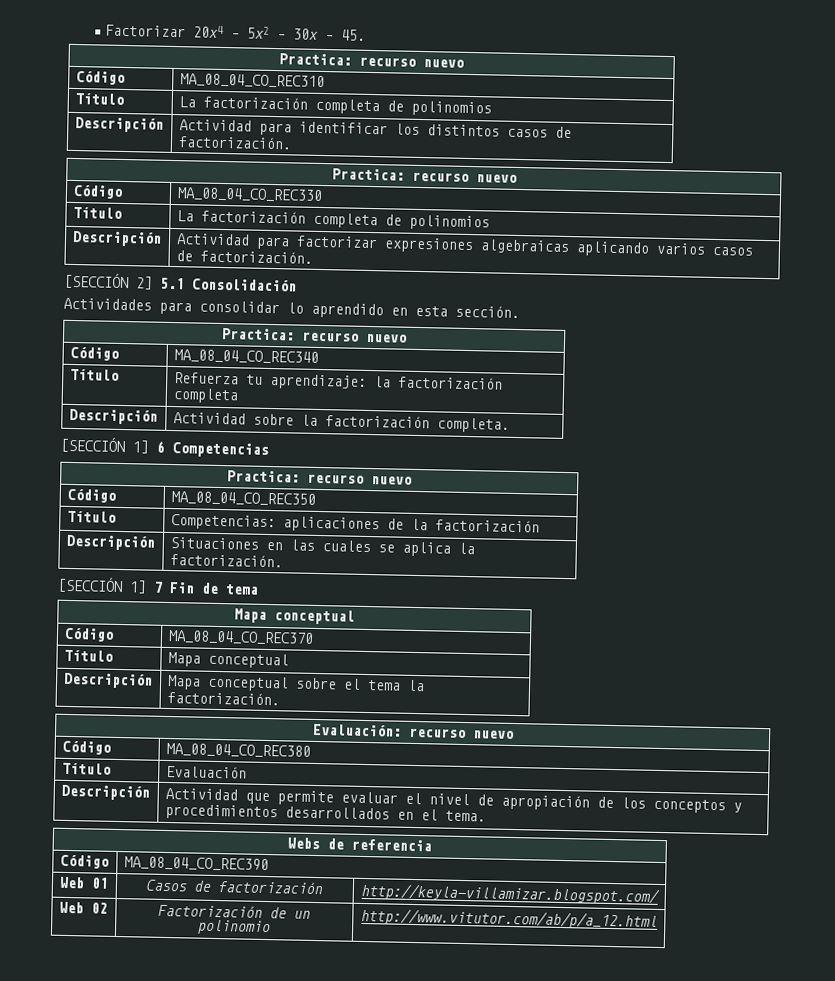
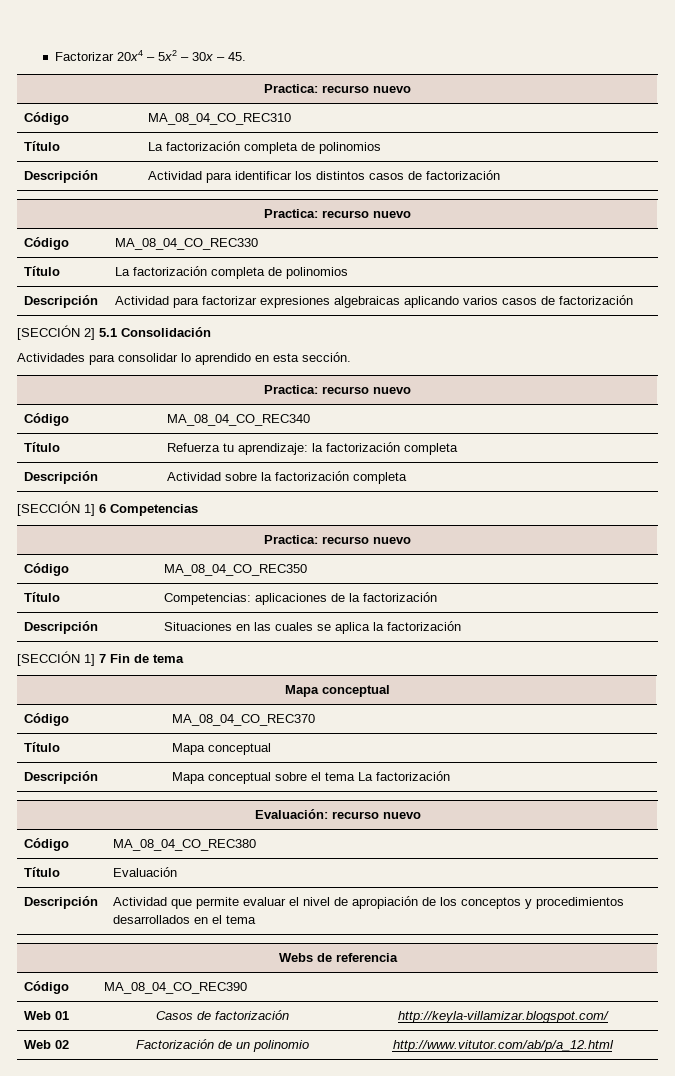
- Descripción | Actividad para identificar los distintos casos de factorización.
+ Descripción | Actividad para identificar los distintos casos de factorización
- Descripción | Actividad para factorizar expresiones algebraicas aplicando varios casos de factorización.
+ Descripción | Actividad para factorizar expresiones algebraicas aplicando varios casos de factorización
- Descripción | Actividad sobre la factorización completa.
+ Descripción | Actividad sobre la factorización completa
- Descripción | Situaciones en las cuales se aplica la factorización.
+ Descripción | Situaciones en las cuales se aplica la factorización
- Descripción | Mapa conceptual sobre el tema la factorización.
+ Descripción | Mapa conceptual sobre el tema La factorización
- Descripción | Actividad que permite evaluar el nivel de apropiación de los conceptos y procedimientos desarrollados en el tema.
+ Descripción | Actividad que permite evaluar el nivel de apropiación de los conceptos y procedimientos desarrollados en el tema

